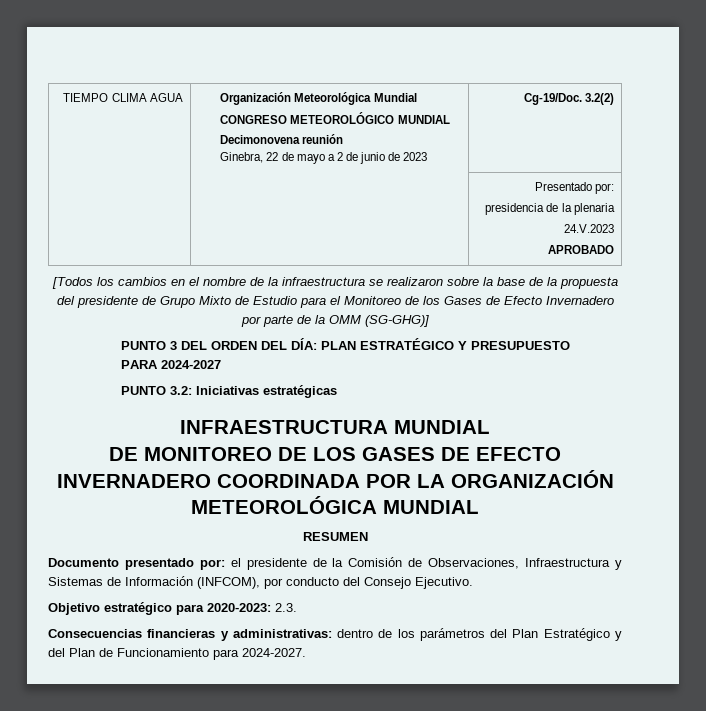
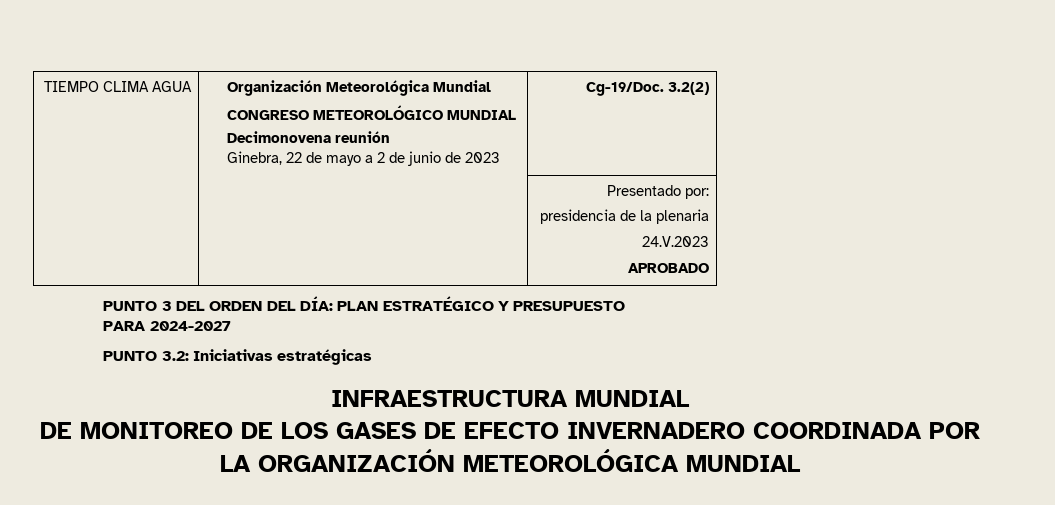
- [Todos los cambios en el nombre de la infraestructura se realizaron sobre la base de la propuesta del presidente de Grupo Mixto de Estudio para el Monitoreo de los Gases de Efecto Invernadero por parte de la OMM (SG-GHG)]
- RESUMEN
- Documento presentado por: el presidente de la Comisión de Observaciones, Infraestructura y Sistemas de Información (INFCOM), por conducto del Consejo Ejecutivo.
- Objetivo estratégico para 2020-2023: 2.3.
- Consecuencias financieras y administrativas: dentro de los parámetros del Plan Estratégico y del Plan de Funcionamiento para 2024-2027.

